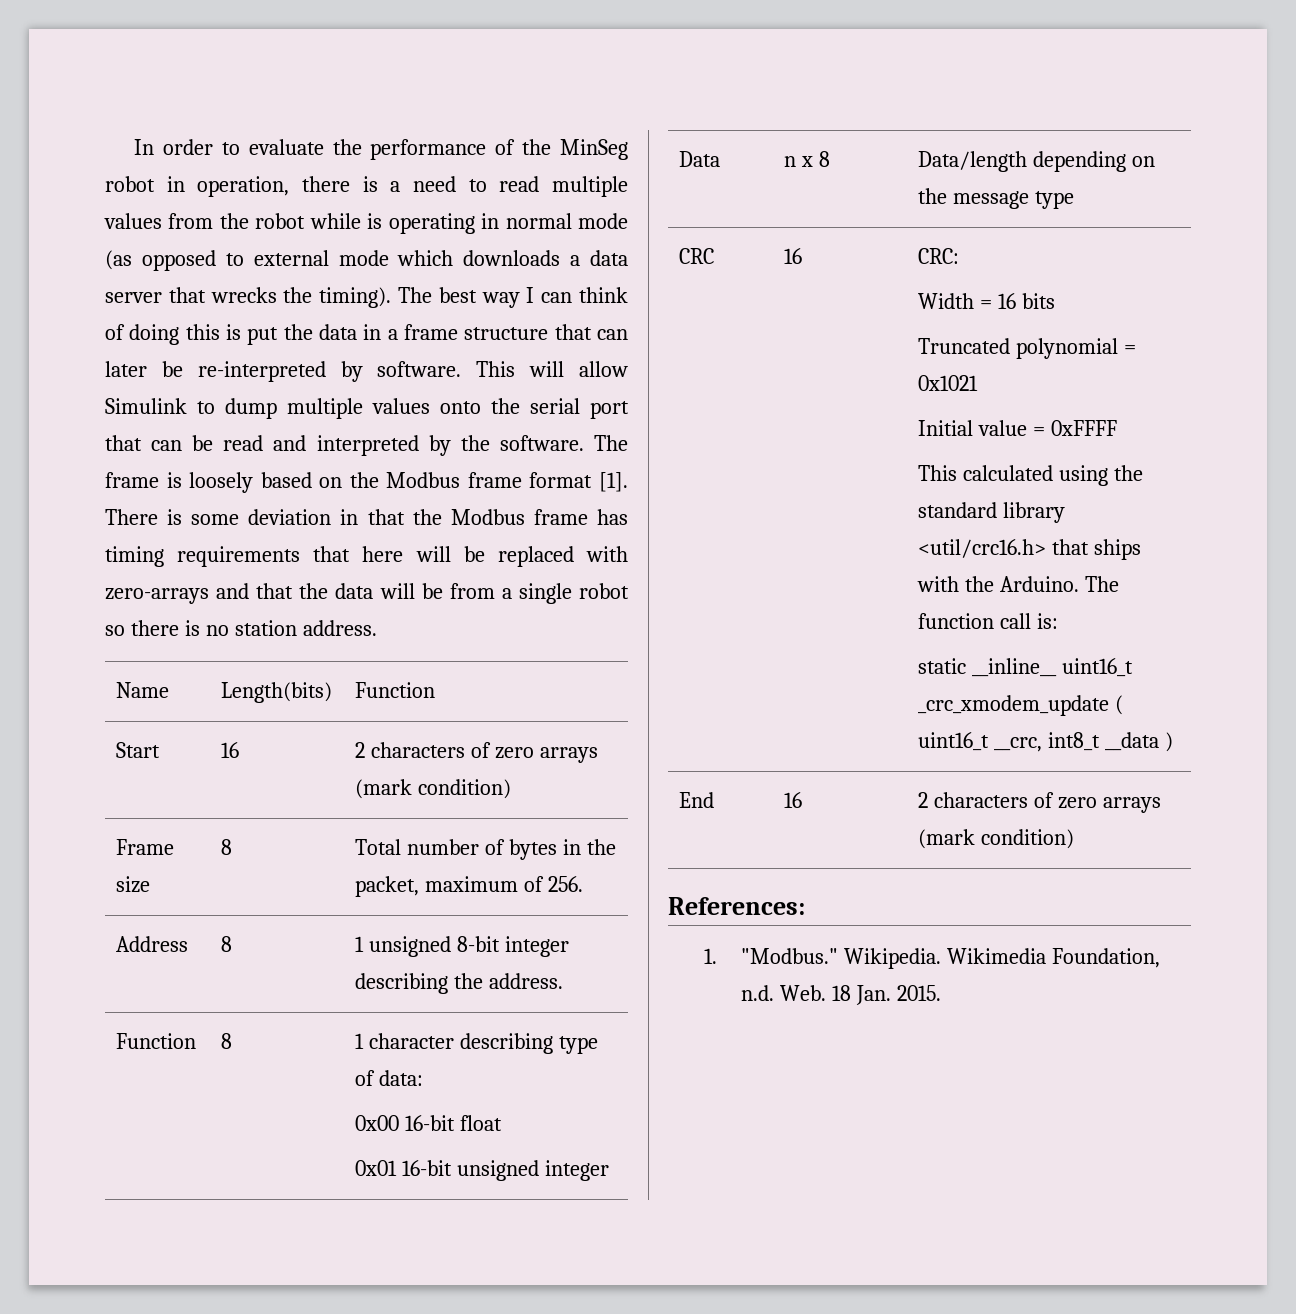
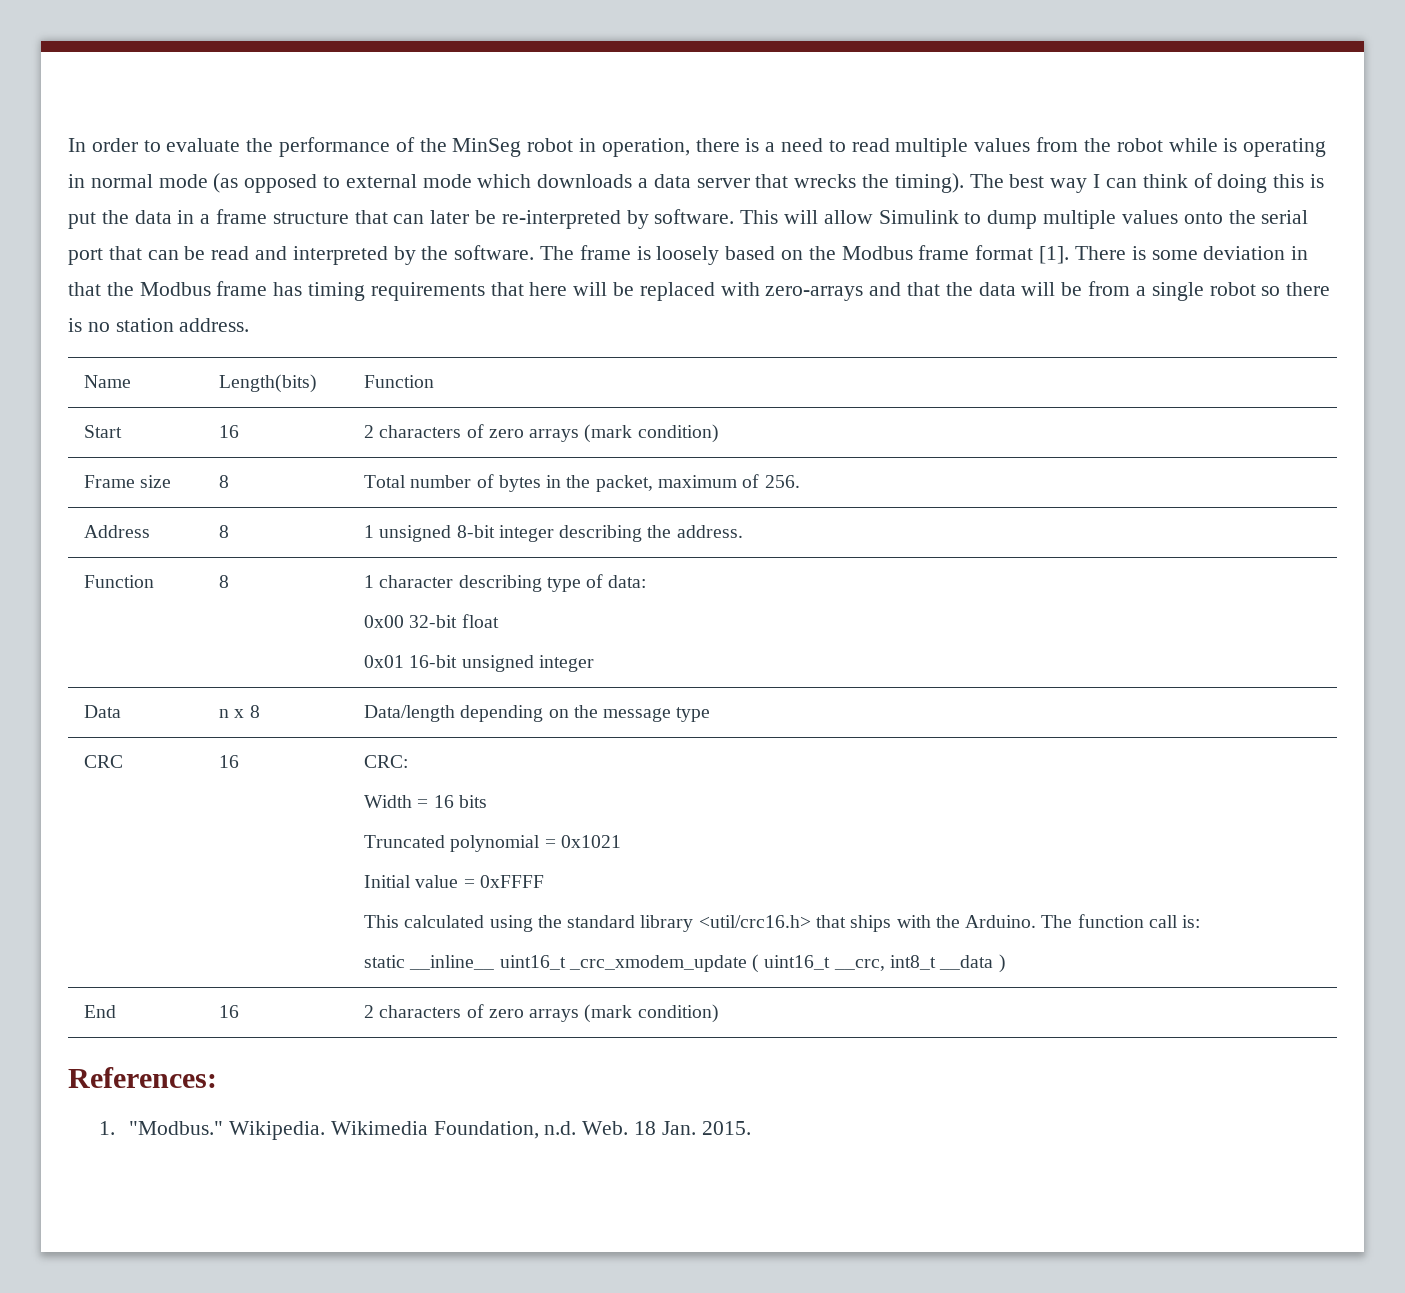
  Function | 8 | 1 character describing type of data:
- 0x00 16-bit float
+ 0x00 32-bit float

